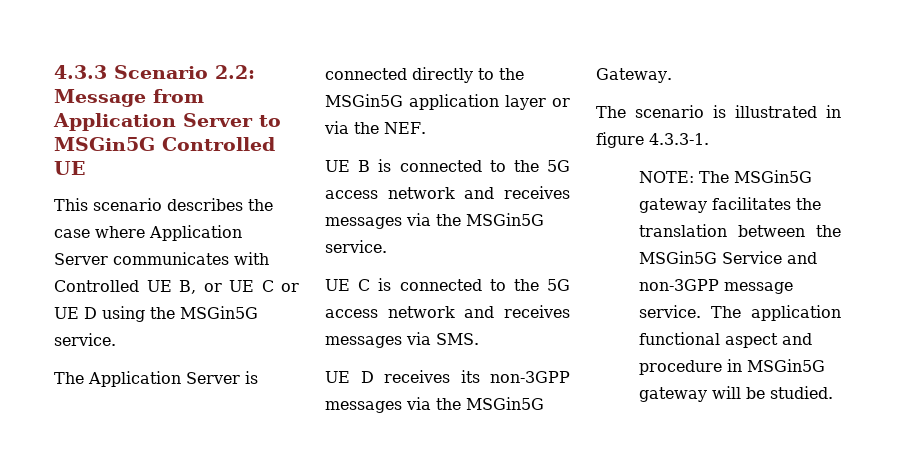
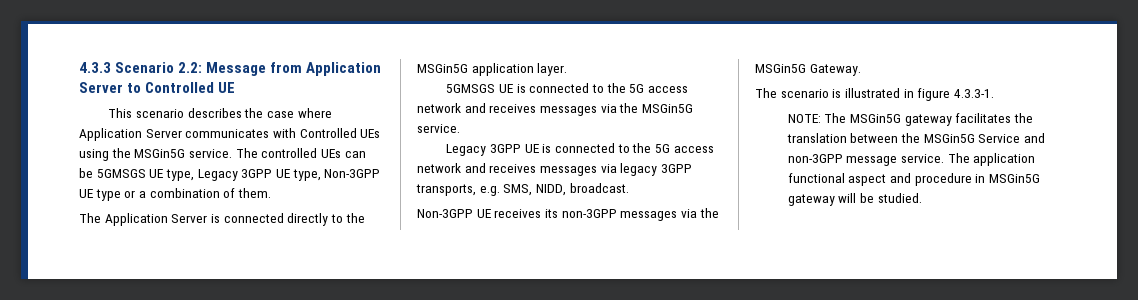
- 4.3.3 Scenario 2.2: Message from Application Server to MSGin5G Controlled UE
+ 4.3.3 Scenario 2.2: Message from Application Server to Controlled UE
- This scenario describes the case where Application Server communicates with Controlled UE B, or UE C or UE D using the MSGin5G service.
+ This scenario describes the case where Application Server communicates with Controlled UEs using the MSGin5G service. The controlled UEs can be 5GMSGS UE type, Legacy 3GPP UE type, Non-3GPP UE type or a combination of them.
- The Application Server is connected directly to the MSGin5G application layer or via the NEF.
- UE B is connected to the 5G access network and receives messages via the MSGin5G service.
+ The Application Server is connected directly to the MSGin5G application layer.
+ 5GMSGS UE is connected to the 5G access network and receives messages via the MSGin5G service.
- UE C is connected to the 5G access network and receives messages via SMS.
- UE D receives its non-3GPP messages via the MSGin5G Gateway.
+ Legacy 3GPP UE is connected to the 5G access network and receives messages via legacy 3GPP transports, e.g. SMS, NIDD, broadcast.
+ Non-3GPP UE receives its non-3GPP messages via the MSGin5G Gateway.

